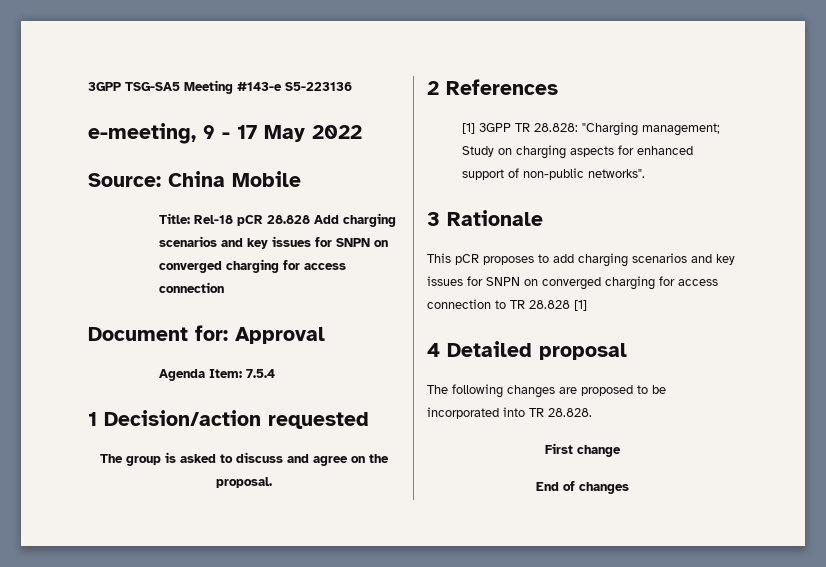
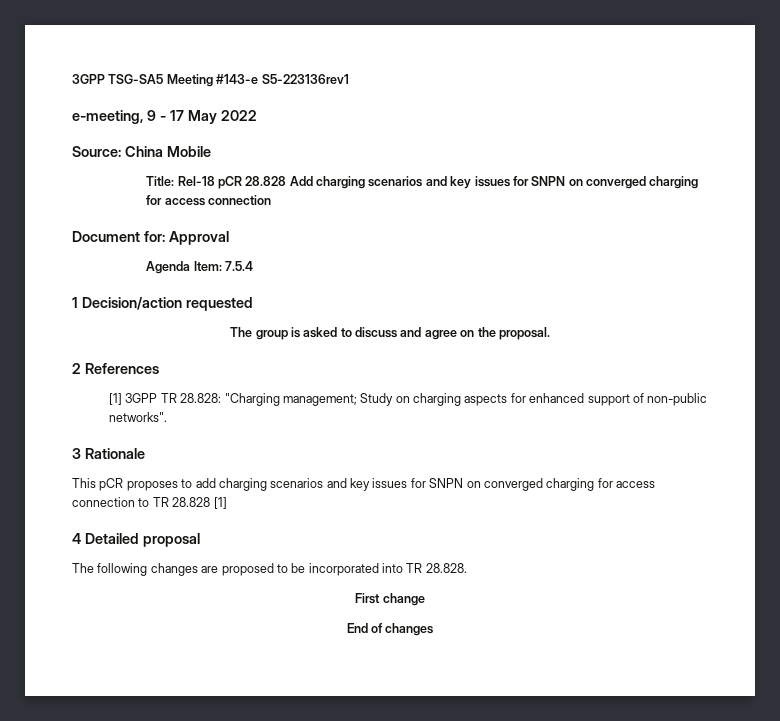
- 3GPP TSG-SA5 Meeting #143-e S5-223136
+ 3GPP TSG-SA5 Meeting #143-e S5-223136rev1

